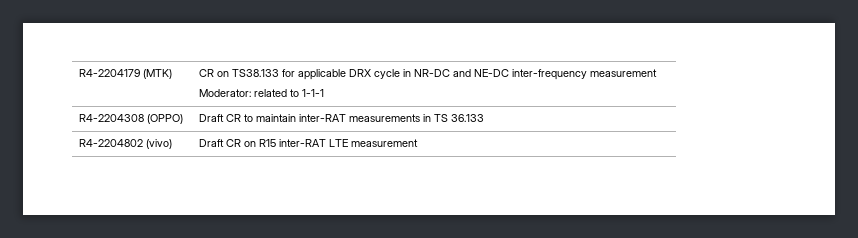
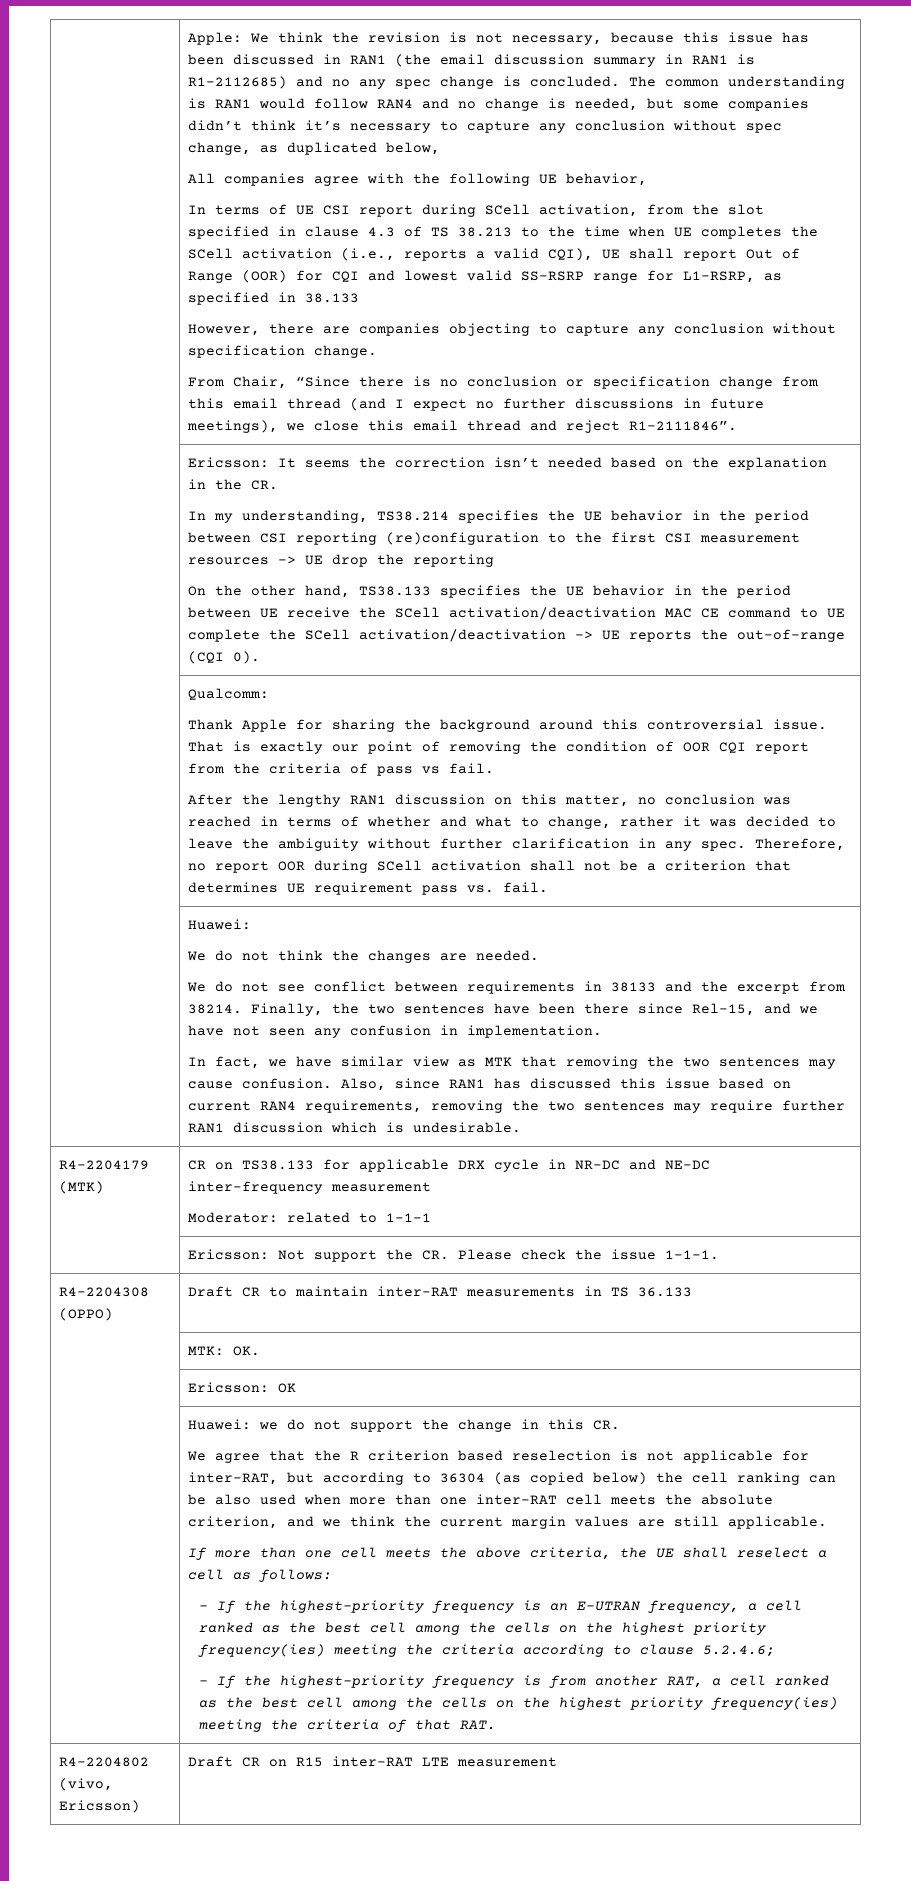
+ Apple: We think the revision is not necessary, because this issue has been discussed in RAN1 (the email discussion summary in RAN1 is R1-2112685) and no any spec change is concluded. The common understanding is RAN1 would follow RAN4 and no change is needed, but some companies didn’t think it’s necessary to capture any conclusion without spec change, as duplicated below,
+ All companies agree with the following UE behavior,
+ In terms of UE CSI report during SCell activation, from the slot specified in clause 4.3 of TS 38.213 to the time when UE completes the SCell activation (i.e., reports a valid CQI), UE shall report Out of Range (OOR) for CQI and lowest valid SS-RSRP range for L1-RSRP, as specified in 38.133
+ However, there are companies objecting to capture any conclusion without specification change.
+ From Chair, “Since there is no conclusion or specification change from this email thread (and I expect no further discussions in future meetings), we close this email thread and reject R1-2111846”.
+ | Ericsson: It seems the correction isn’t needed based on the explanation in the CR.
+ In my understanding, TS38.214 specifies the UE behavior in the period between CSI reporting (re)configuration to the first CSI measurement resources -> UE drop the reporting
+ On the other hand, TS38.133 specifies the UE behavior in the period between UE receive the SCell activation/deactivation MAC CE command to UE complete the SCell activation/deactivation -> UE reports the out-of-range (CQI 0).
+ | Qualcomm:
+ Thank Apple for sharing the background around this controversial issue. That is exactly our point of removing the condition of OOR CQI report from the criteria of pass vs fail.
+ After the lengthy RAN1 discussion on this matter, no conclusion was reached in terms of whether and what to change, rather it was decided to leave the ambiguity without further clarification in any spec. Therefore, no report OOR during SCell activation shall not be a criterion that determines UE requirement pass vs. fail.
+ | Huawei:
+ We do not think the changes are needed.
+ We do not see conflict between requirements in 38133 and the excerpt from 38214. Finally, the two sentences have been there since Rel-15, and we have not seen any confusion in implementation.
+ In fact, we have similar view as MTK that removing the two sentences may cause confusion. Also, since RAN1 has discussed this issue based on current RAN4 requirements, removing the two sentences may require further RAN1 discussion which is undesirable.
+ | Ericsson: Not support the CR. Please check the issue 1-1-1.
+ | MTK: OK.
+ | Ericsson: OK
+ | Huawei: we do not support the change in this CR.
+ We agree that the R criterion based reselection is not applicable for inter-RAT, but according to 36304 (as copied below) the cell ranking can be also used when more than one inter-RAT cell meets the absolute criterion, and we think the current margin values are still applicable.
+ If more than one cell meets the above criteria, the UE shall reselect a cell as follows:
+ - If the highest-priority frequency is an E-UTRAN frequency, a cell ranked as the best cell among the cells on the highest priority frequency(ies) meeting the criteria according to clause 5.2.4.6;
+ - If the highest-priority frequency is from another RAT, a cell ranked as the best cell among the cells on the highest priority frequency(ies) meeting the criteria of that RAT.
- R4-2204802 (vivo) | Draft CR on R15 inter-RAT LTE measurement
+ R4-2204802 (vivo, Ericsson) | Draft CR on R15 inter-RAT LTE measurement

